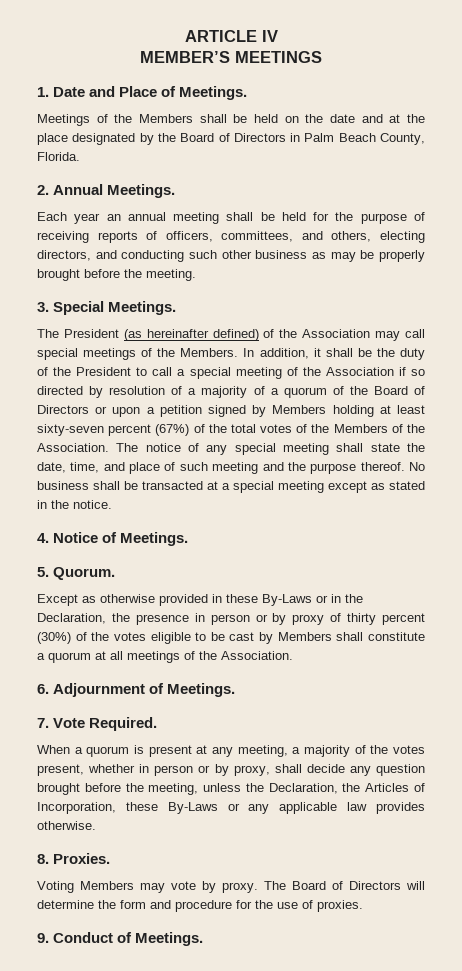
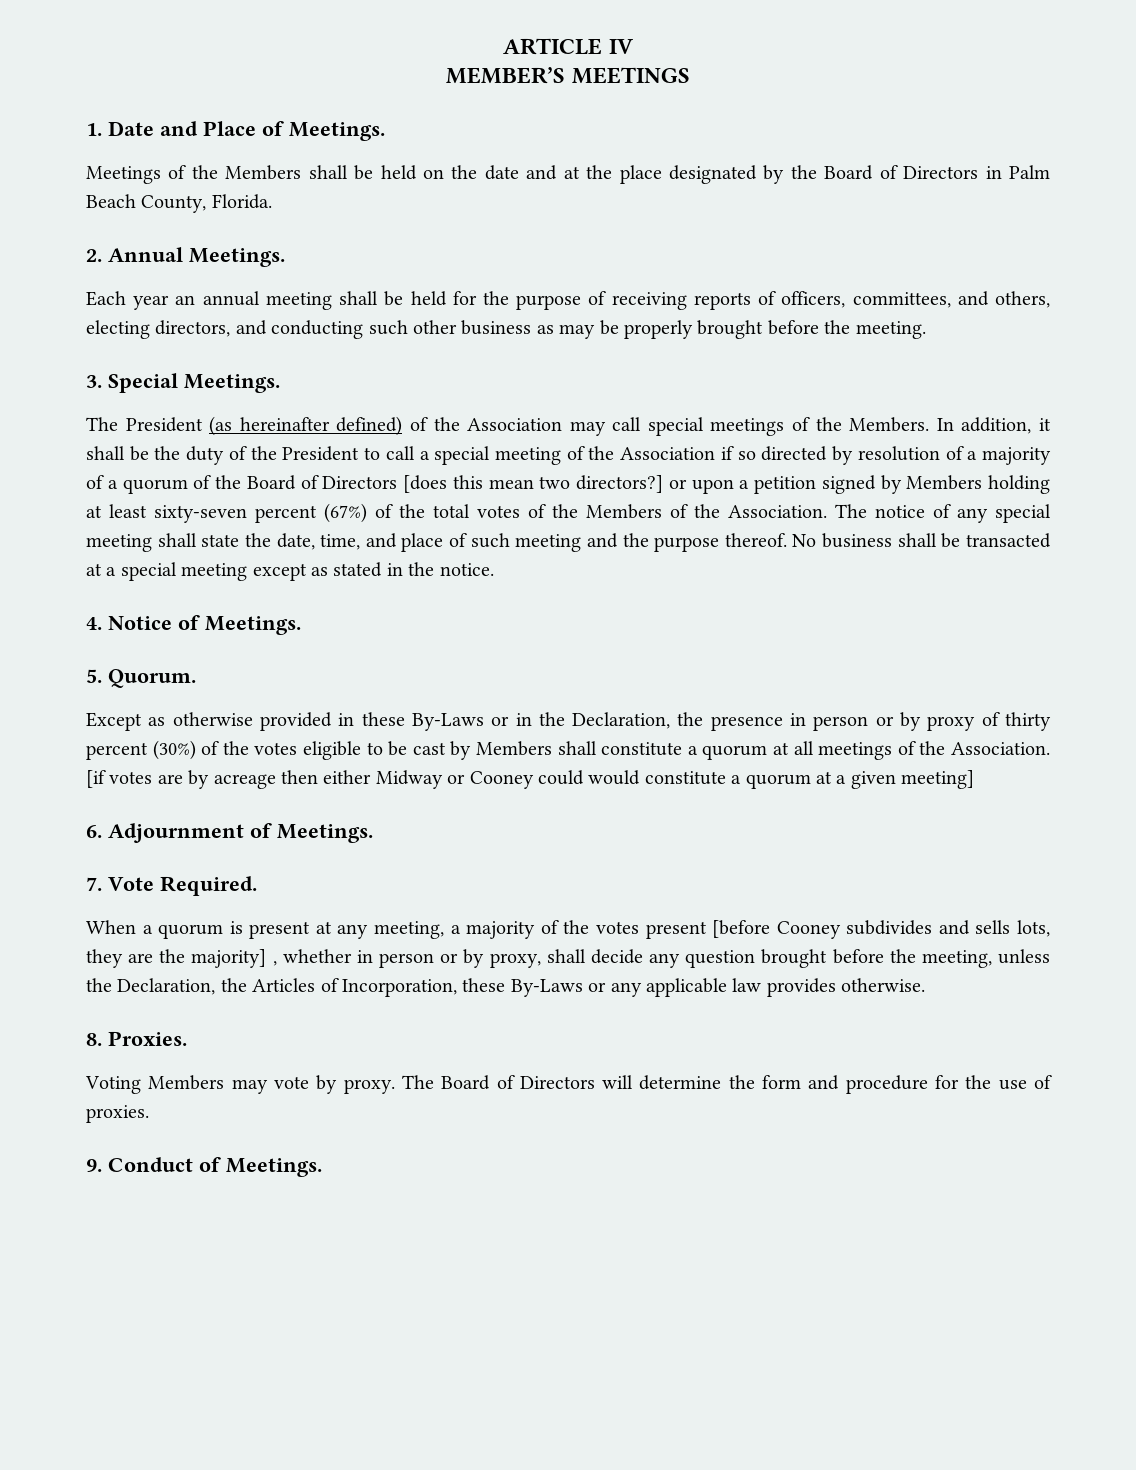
- In addition, it shall be the duty of the President to call a special meeting of the Association if so directed by resolution of a majority of a quorum of the Board of Directors or upon a petition signed by Members holding at least sixty-seven percent (67%) of the total votes of the Members of the Association.
+ In addition, it shall be the duty of the President to call a special meeting of the Association if so directed by resolution of a majority of a quorum of the Board of Directors [does this mean two directors?] or upon a petition signed by Members holding at least sixty-seven percent (67%) of the total votes of the Members of the Association.
+ [if votes are by acreage then either Midway or Cooney could would constitute a quorum at a given meeting]
- When a quorum is present at any meeting, a majority of the votes present, whether in person or by proxy, shall decide any question brought before the meeting, unless the Declaration, the Articles of Incorporation, these By-Laws or any applicable law provides otherwise.
+ When a quorum is present at any meeting, a majority of the votes present [before Cooney subdivides and sells lots, they are the majority] , whether in person or by proxy, shall decide any question brought before the meeting, unless the Declaration, the Articles of Incorporation, these By-Laws or any applicable law provides otherwise.

